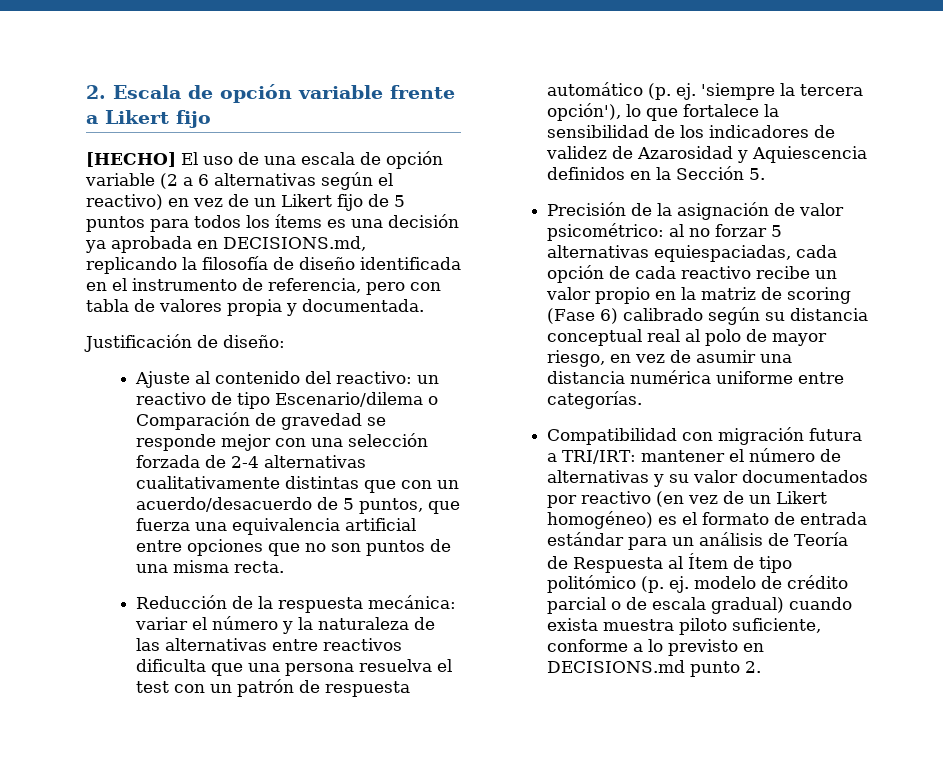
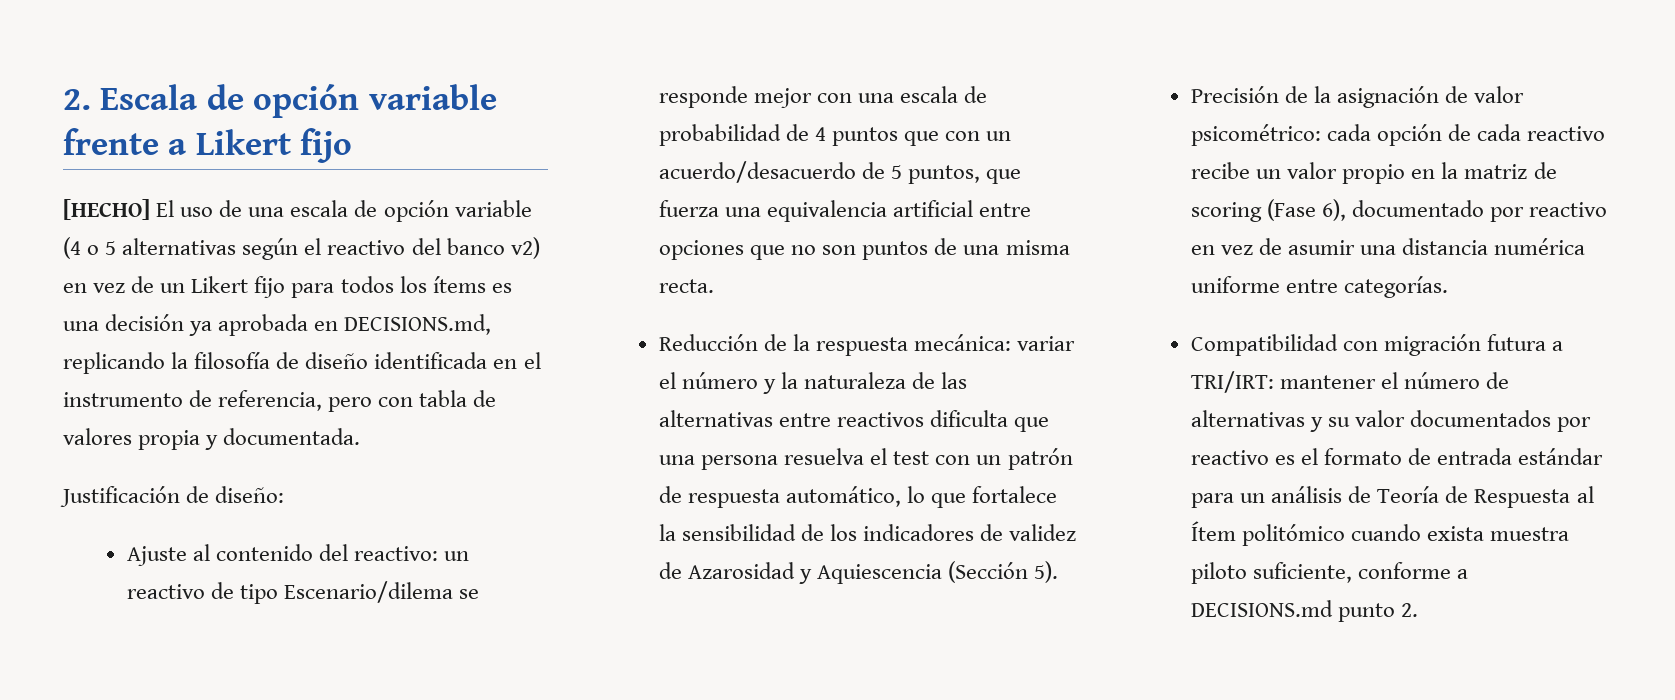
- [HECHO] El uso de una escala de opción variable (2 a 6 alternativas según el reactivo) en vez de un Likert fijo de 5 puntos para todos los ítems es una decisión ya aprobada en DECISIONS.md, replicando la filosofía de diseño identificada en el instrumento de referencia, pero con tabla de valores propia y documentada.
+ [HECHO] El uso de una escala de opción variable (4 o 5 alternativas según el reactivo del banco v2) en vez de un Likert fijo para todos los ítems es una decisión ya aprobada en DECISIONS.md, replicando la filosofía de diseño identificada en el instrumento de referencia, pero con tabla de valores propia y documentada.
- Ajuste al contenido del reactivo: un reactivo de tipo Escenario/dilema o Comparación de gravedad se responde mejor con una selección forzada de 2-4 alternativas cualitativamente distintas que con un acuerdo/desacuerdo de 5 puntos, que fuerza una equivalencia artificial entre opciones que no son puntos de una misma recta.
+ Ajuste al contenido del reactivo: un reactivo de tipo Escenario/dilema se responde mejor con una escala de probabilidad de 4 puntos que con un acuerdo/desacuerdo de 5 puntos, que fuerza una equivalencia artificial entre opciones que no son puntos de una misma recta.
- Reducción de la respuesta mecánica: variar el número y la naturaleza de las alternativas entre reactivos dificulta que una persona resuelva el test con un patrón de respuesta automático (p. ej. 'siempre la tercera opción'), lo que fortalece la sensibilidad de los indicadores de validez de Azarosidad y Aquiescencia definidos en la Sección 5.
+ Reducción de la respuesta mecánica: variar el número y la naturaleza de las alternativas entre reactivos dificulta que una persona resuelva el test con un patrón de respuesta automático, lo que fortalece la sensibilidad de los indicadores de validez de Azarosidad y Aquiescencia (Sección 5).
- Precisión de la asignación de valor psicométrico: al no forzar 5 alternativas equiespaciadas, cada opción de cada reactivo recibe un valor propio en la matriz de scoring (Fase 6) calibrado según su distancia conceptual real al polo de mayor riesgo, en vez de asumir una distancia numérica uniforme entre categorías.
+ Precisión de la asignación de valor psicométrico: cada opción de cada reactivo recibe un valor propio en la matriz de scoring (Fase 6), documentado por reactivo en vez de asumir una distancia numérica uniforme entre categorías.
- Compatibilidad con migración futura a TRI/IRT: mantener el número de alternativas y su valor documentados por reactivo (en vez de un Likert homogéneo) es el formato de entrada estándar para un análisis de Teoría de Respuesta al Ítem de tipo politómico (p. ej. modelo de crédito parcial o de escala gradual) cuando exista muestra piloto suficiente, conforme a lo previsto en DECISIONS.md punto 2.
+ Compatibilidad con migración futura a TRI/IRT: mantener el número de alternativas y su valor documentados por reactivo es el formato de entrada estándar para un análisis de Teoría de Respuesta al Ítem politómico cuando exista muestra piloto suficiente, conforme a DECISIONS.md punto 2.

